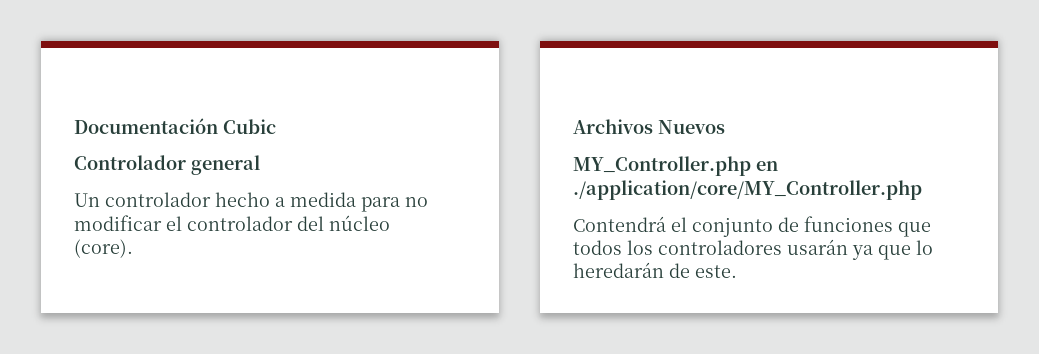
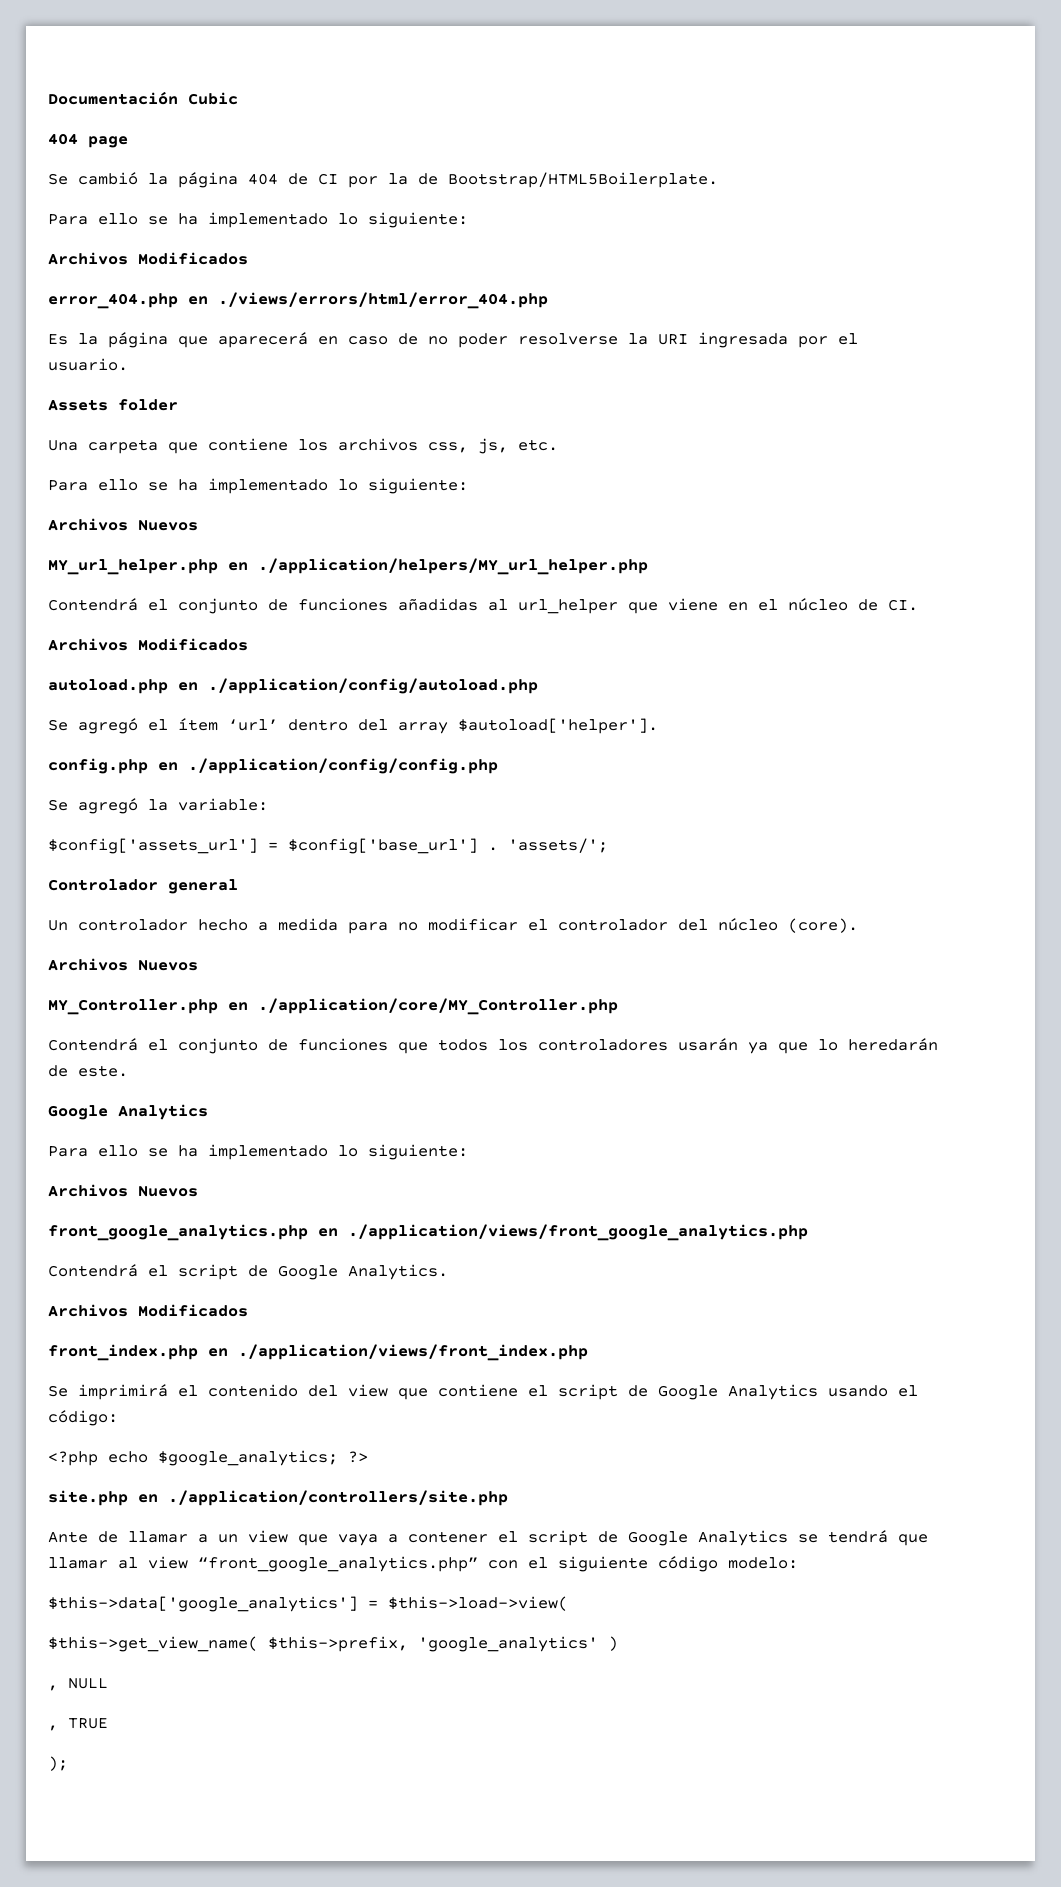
+ 404 page
+ Se cambió la página 404 de CI por la de Bootstrap/HTML5Boilerplate.
+ Para ello se ha implementado lo siguiente:
+ Archivos Modificados
+ error_404.php en ./views/errors/html/error_404.php
+ Es la página que aparecerá en caso de no poder resolverse la URI ingresada por el usuario.
+ Assets folder
+ Una carpeta que contiene los archivos css, js, etc.
+ Para ello se ha implementado lo siguiente:
+ Archivos Nuevos
+ MY_url_helper.php en ./application/helpers/MY_url_helper.php
+ Contendrá el conjunto de funciones añadidas al url_helper que viene en el núcleo de CI.
+ Archivos Modificados
+ autoload.php en ./application/config/autoload.php
+ Se agregó el ítem ‘url’ dentro del array $autoload['helper'].
+ config.php en ./application/config/config.php
+ Se agregó la variable:
+ $config['assets_url'] = $config['base_url'] . 'assets/';
  Contendrá el conjunto de funciones que todos los controladores usarán ya que lo heredarán de este.
+ Google Analytics
+ Para ello se ha implementado lo siguiente:
+ Archivos Nuevos
+ front_google_analytics.php en ./application/views/front_google_analytics.php
+ Contendrá el script de Google Analytics.
+ Archivos Modificados
+ front_index.php en ./application/views/front_index.php
+ Se imprimirá el contenido del view que contiene el script de Google Analytics usando el código:
+ <?php echo $google_analytics; ?>
+ site.php en ./application/controllers/site.php
+ Ante de llamar a un view que vaya a contener el script de Google Analytics se tendrá que llamar al view “front_google_analytics.php” con el siguiente código modelo:
+ $this->data['google_analytics'] = $this->load->view(
+ $this->get_view_name( $this->prefix, 'google_analytics' )
+ , NULL
+ , TRUE
+ );

